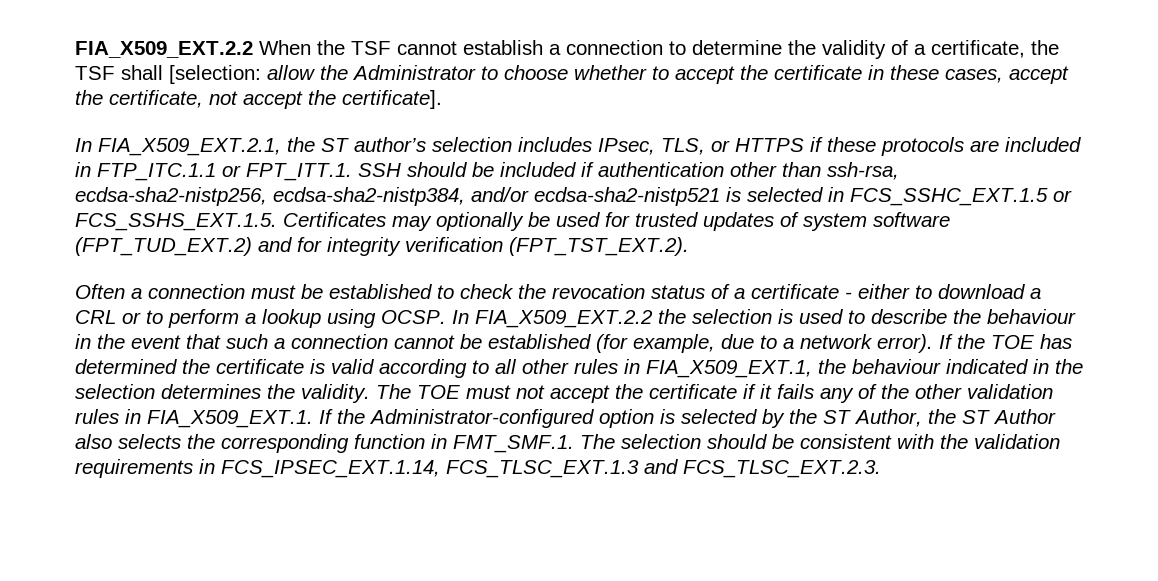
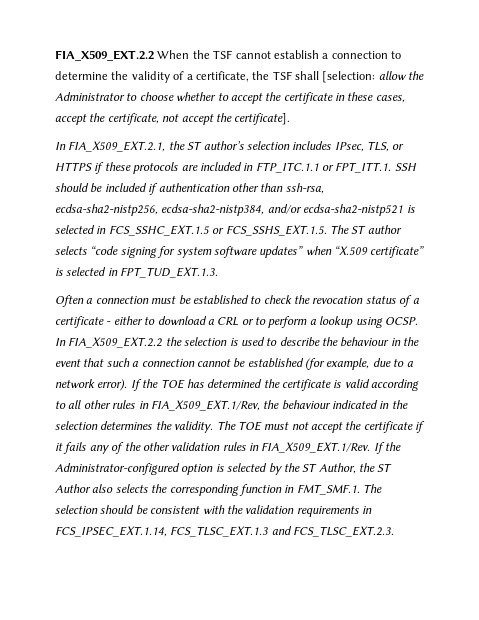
- In FIA_X509_EXT.2.1, the ST author’s selection includes IPsec, TLS, or HTTPS if these protocols are included in FTP_ITC.1.1 or FPT_ITT.1. SSH should be included if authentication other than ssh-rsa, ecdsa-sha2-nistp256, ecdsa-sha2-nistp384, and/or ecdsa-sha2-nistp521 is selected in FCS_SSHC_EXT.1.5 or FCS_SSHS_EXT.1.5. Certificates may optionally be used for trusted updates of system software (FPT_TUD_EXT.2) and for integrity verification (FPT_TST_EXT.2).
+ In FIA_X509_EXT.2.1, the ST author’s selection includes IPsec, TLS, or HTTPS if these protocols are included in FTP_ITC.1.1 or FPT_ITT.1. SSH should be included if authentication other than ssh-rsa, ecdsa-sha2-nistp256, ecdsa-sha2-nistp384, and/or ecdsa-sha2-nistp521 is selected in FCS_SSHC_EXT.1.5 or FCS_SSHS_EXT.1.5. The ST author selects “code signing for system software updates” when “X.509 certificate” is selected in FPT_TUD_EXT.1.3.
- If the TOE has determined the certificate is valid according to all other rules in FIA_X509_EXT.1, the behaviour indicated in the selection determines the validity.
+ If the TOE has determined the certificate is valid according to all other rules in FIA_X509_EXT.1/Rev, the behaviour indicated in the selection determines the validity.
- The TOE must not accept the certificate if it fails any of the other validation rules in FIA_X509_EXT.1. If the Administrator-configured option is selected by the ST Author, the ST Author also selects the corresponding function in FMT_SMF.1. The selection should be consistent with the validation requirements in FCS_IPSEC_EXT.1.14, FCS_TLSC_EXT.1.3 and FCS_TLSC_EXT.2.3.
+ The TOE must not accept the certificate if it fails any of the other validation rules in FIA_X509_EXT.1/Rev. If the Administrator-configured option is selected by the ST Author, the ST Author also selects the corresponding function in FMT_SMF.1. The selection should be consistent with the validation requirements in FCS_IPSEC_EXT.1.14, FCS_TLSC_EXT.1.3 and FCS_TLSC_EXT.2.3.

